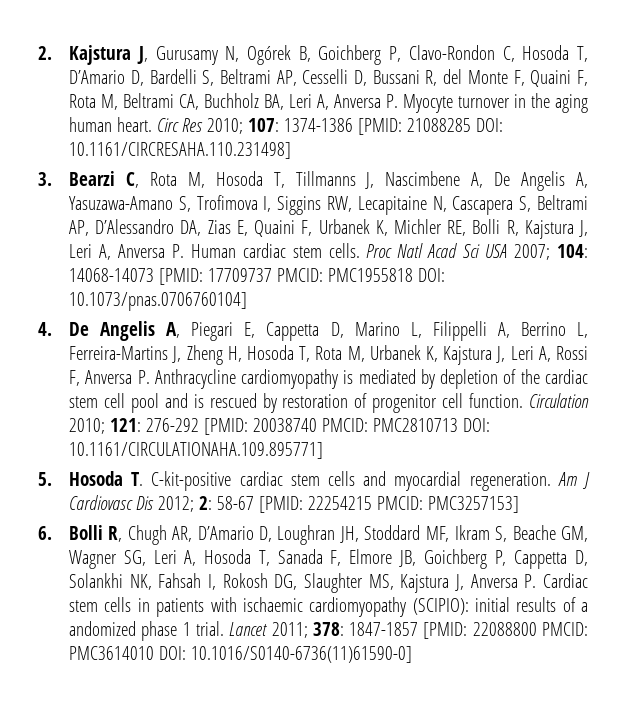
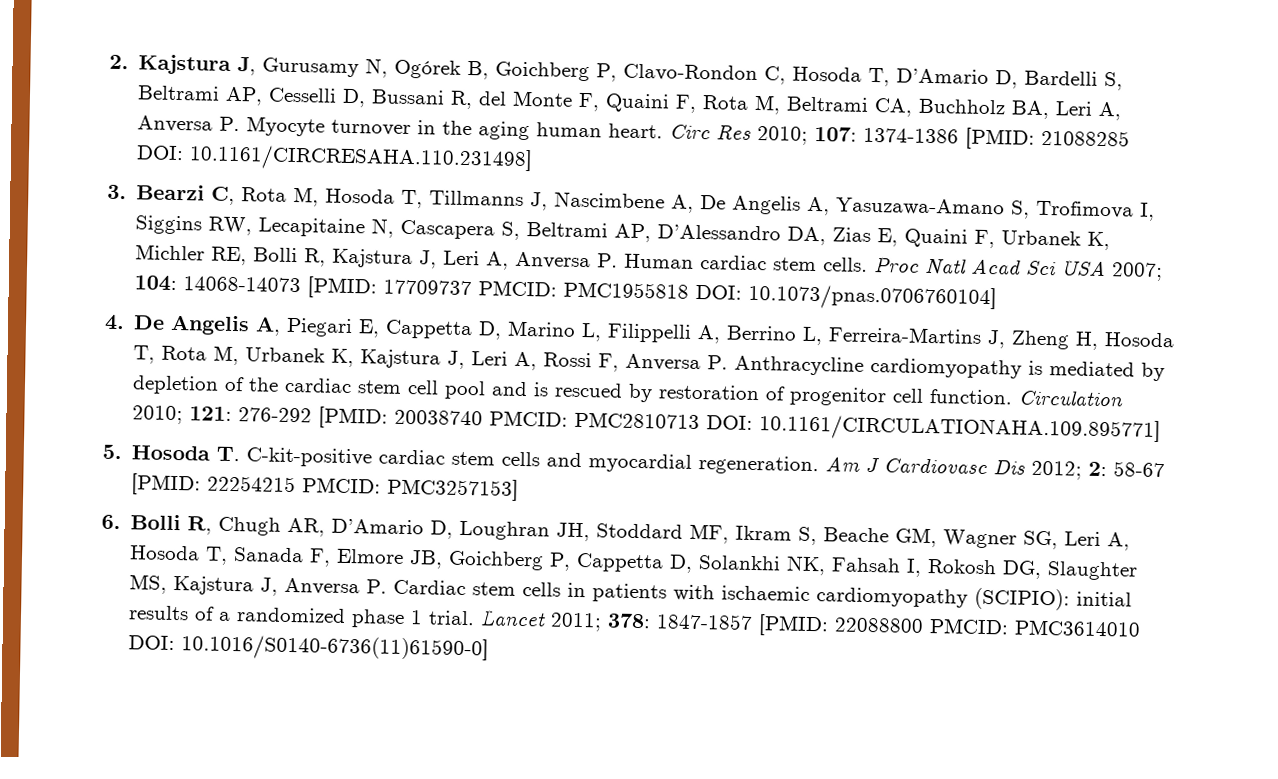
- 6. Bolli R, Chugh AR, D’Amario D, Loughran JH, Stoddard MF, Ikram S, Beache GM, Wagner SG, Leri A, Hosoda T, Sanada F, Elmore JB, Goichberg P, Cappetta D, Solankhi NK, Fahsah I, Rokosh DG, Slaughter MS, Kajstura J, Anversa P. Cardiac stem cells in patients with ischaemic cardiomyopathy (SCIPIO): initial results of a andomized phase 1 trial.
+ 6. Bolli R, Chugh AR, D’Amario D, Loughran JH, Stoddard MF, Ikram S, Beache GM, Wagner SG, Leri A, Hosoda T, Sanada F, Elmore JB, Goichberg P, Cappetta D, Solankhi NK, Fahsah I, Rokosh DG, Slaughter MS, Kajstura J, Anversa P. Cardiac stem cells in patients with ischaemic cardiomyopathy (SCIPIO): initial results of a randomized phase 1 trial.

